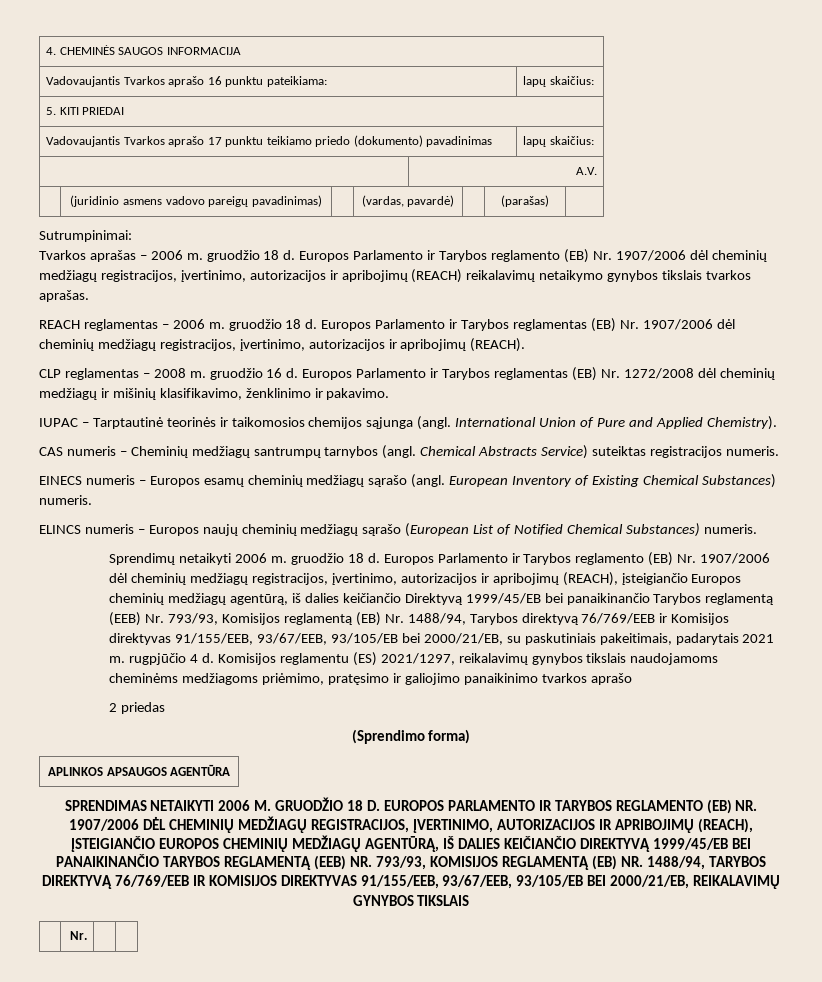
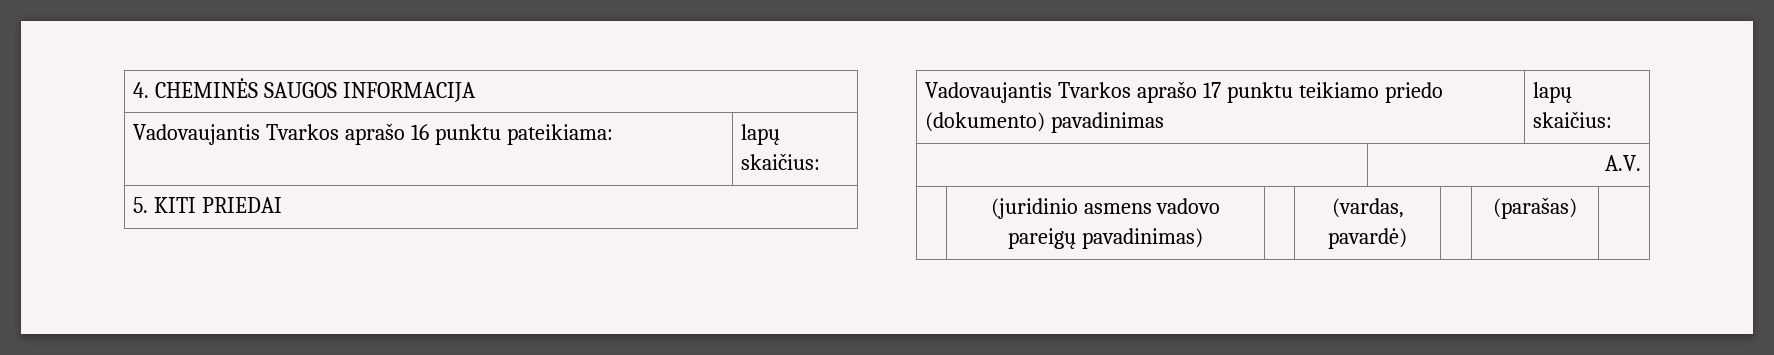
- Sutrumpinimai:
- Tvarkos aprašas – 2006 m. gruodžio 18 d. Europos Parlamento ir Tarybos reglamento (EB) Nr. 1907/2006 dėl cheminių medžiagų registracijos, įvertinimo, autorizacijos ir apribojimų (REACH) reikalavimų netaikymo gynybos tikslais tvarkos aprašas.
- REACH reglamentas – 2006 m. gruodžio 18 d. Europos Parlamento ir Tarybos reglamentas (EB) Nr. 1907/2006 dėl cheminių medžiagų registracijos, įvertinimo, autorizacijos ir apribojimų (REACH).
- CLP reglamentas – 2008 m. gruodžio 16 d. Europos Parlamento ir Tarybos reglamentas (EB) Nr. 1272/2008 dėl cheminių medžiagų ir mišinių klasifikavimo, ženklinimo ir pakavimo.
- IUPAC – Tarptautinė teorinės ir taikomosios chemijos sąjunga (angl. International Union of Pure and Applied Chemistry).
- CAS numeris – Cheminių medžiagų santrumpų tarnybos (angl. Chemical Abstracts Service) suteiktas registracijos numeris.
- EINECS numeris – Europos esamų cheminių medžiagų sąrašo (angl. European Inventory of Existing Chemical Substances) numeris.
- ELINCS numeris – Europos naujų cheminių medžiagų sąrašo (European List of Notified Chemical Substances) numeris.
- Sprendimų netaikyti 2006 m. gruodžio 18 d. Europos Parlamento ir Tarybos reglamento (EB) Nr. 1907/2006 dėl cheminių medžiagų registracijos, įvertinimo, autorizacijos ir apribojimų (REACH), įsteigiančio Europos cheminių medžiagų agentūrą, iš dalies keičiančio Direktyvą 1999/45/EB bei panaikinančio Tarybos reglamentą (EEB) Nr. 793/93, Komisijos reglamentą (EB) Nr. 1488/94, Tarybos direktyvą 76/769/EEB ir Komisijos direktyvas 91/155/EEB, 93/67/EEB, 93/105/EB bei 2000/21/EB, su paskutiniais pakeitimais, padarytais 2021 m. rugpjūčio 4 d. Komisijos reglamentu (ES) 2021/1297, reikalavimų gynybos tikslais naudojamoms cheminėms medžiagoms priėmimo, pratęsimo ir galiojimo panaikinimo tvarkos aprašo
- 2 priedas
- (Sprendimo forma)
- APLINKOS APSAUGOS AGENTŪRA
- SPRENDIMAS NETAIKYTI 2006 M. GRUODŽIO 18 D. EUROPOS PARLAMENTO IR TARYBOS REGLAMENTO (EB) NR. 1907/2006 DĖL CHEMINIŲ MEDŽIAGŲ REGISTRACIJOS, ĮVERTINIMO, AUTORIZACIJOS IR APRIBOJIMŲ (REACH), ĮSTEIGIANČIO EUROPOS CHEMINIŲ MEDŽIAGŲ AGENTŪRĄ, IŠ DALIES KEIČIANČIO DIREKTYVĄ 1999/45/EB BEI PANAIKINANČIO TARYBOS REGLAMENTĄ (EEB) NR. 793/93, KOMISIJOS REGLAMENTĄ (EB) NR. 1488/94, TARYBOS DIREKTYVĄ 76/769/EEB IR KOMISIJOS DIREKTYVAS 91/155/EEB, 93/67/EEB, 93/105/EB BEI 2000/21/EB, REIKALAVIMŲ GYNYBOS TIKSLAIS
- | Nr. | |

